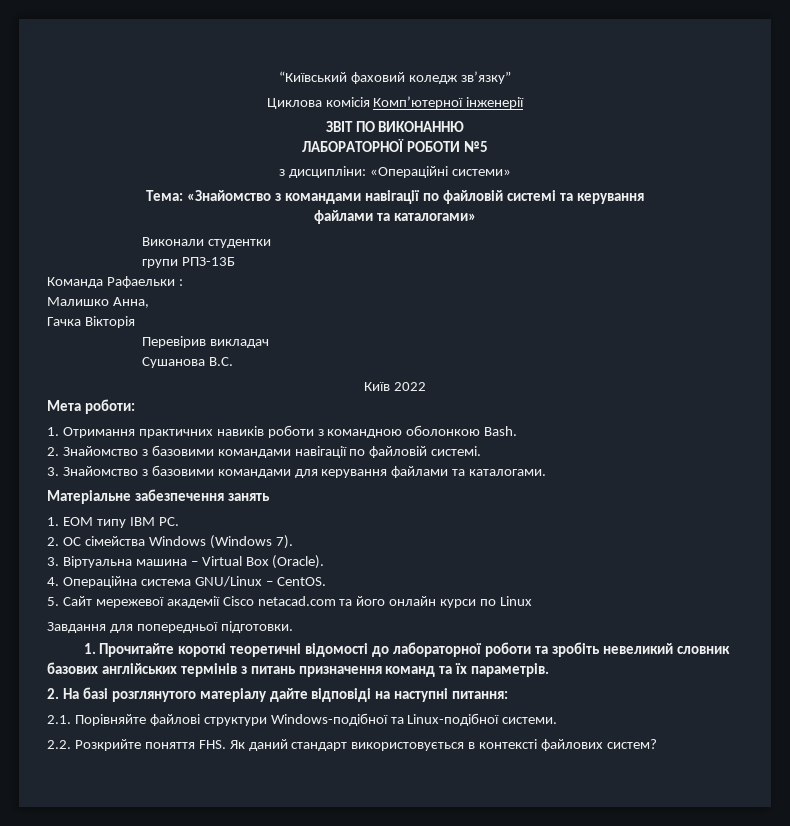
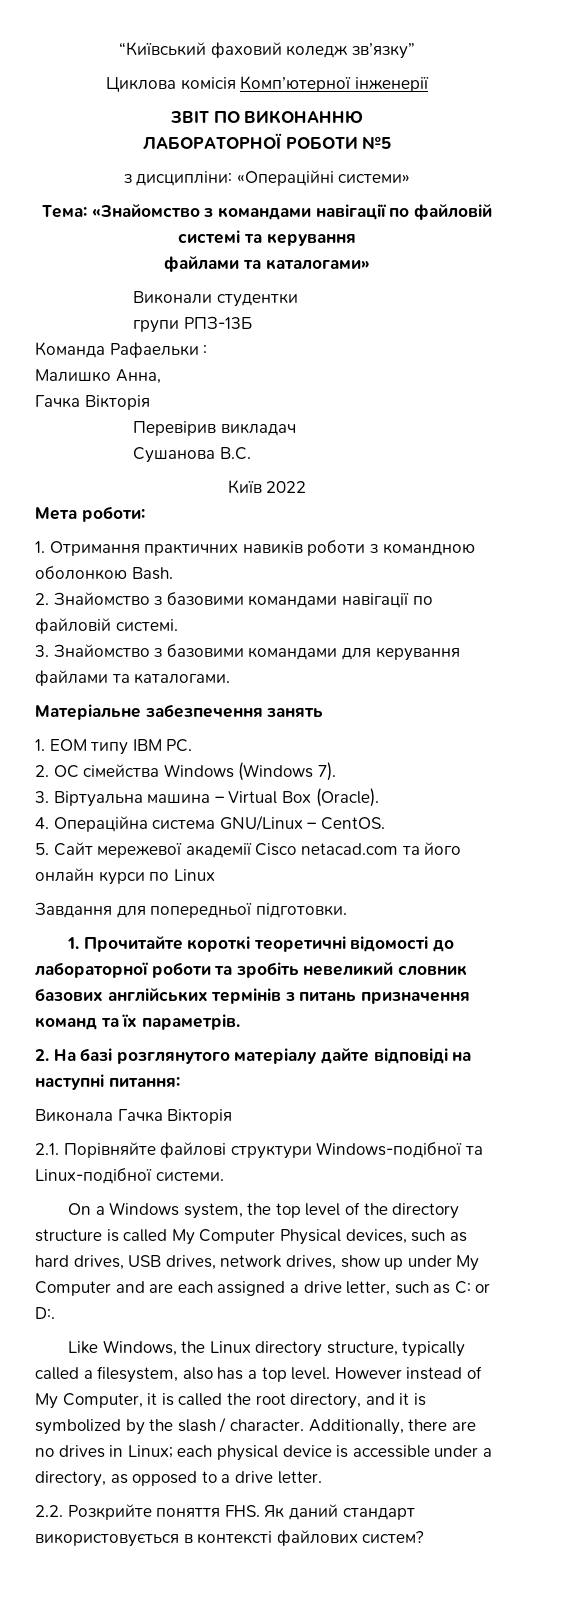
+ Виконала Гачка Вікторія
+ On a Windows system, the top level of the directory structure is called My Computer Physical devices, such as hard drives, USB drives, network drives, show up under My Computer and are each assigned a drive letter, such as C: or D:.
+ Like Windows, the Linux directory structure, typically called a filesystem, also has a top level. However instead of My Computer, it is called the root directory, and it is symbolized by the slash / character. Additionally, there are no drives in Linux; each physical device is accessible under a directory, as opposed to a drive letter.

